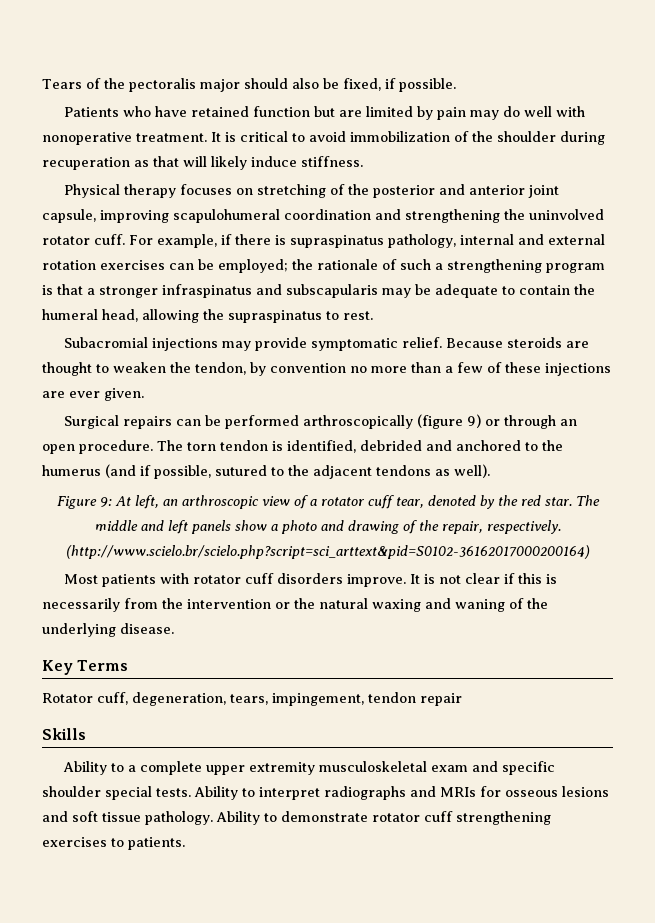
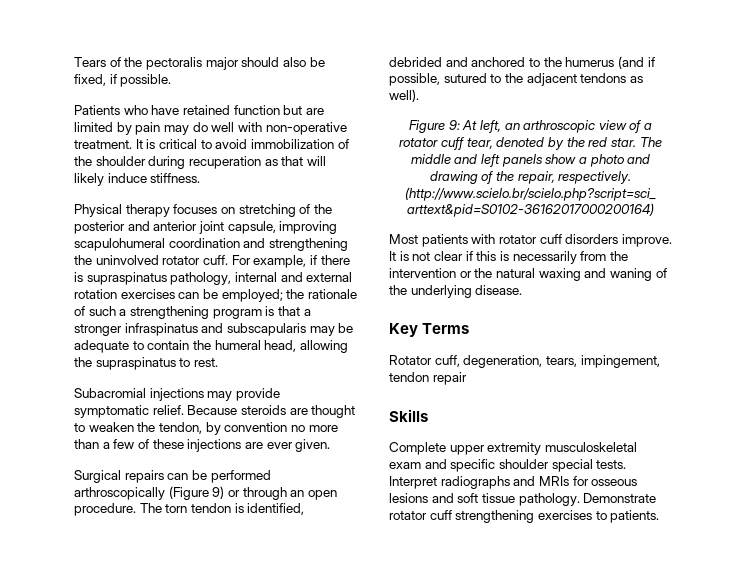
- Patients who have retained function but are limited by pain may do well with nonoperative treatment.
+ Patients who have retained function but are limited by pain may do well with non-operative treatment.
- Surgical repairs can be performed arthroscopically (figure 9) or through an open procedure.
+ Surgical repairs can be performed arthroscopically (Figure 9) or through an open procedure.
- Ability to a complete upper extremity musculoskeletal exam and specific shoulder special tests.
+ Complete upper extremity musculoskeletal exam and specific shoulder special tests.
- Ability to interpret radiographs and MRIs for osseous lesions and soft tissue pathology.
+ Interpret radiographs and MRIs for osseous lesions and soft tissue pathology.
- Ability to demonstrate rotator cuff strengthening exercises to patients.
+ Demonstrate rotator cuff strengthening exercises to patients.

